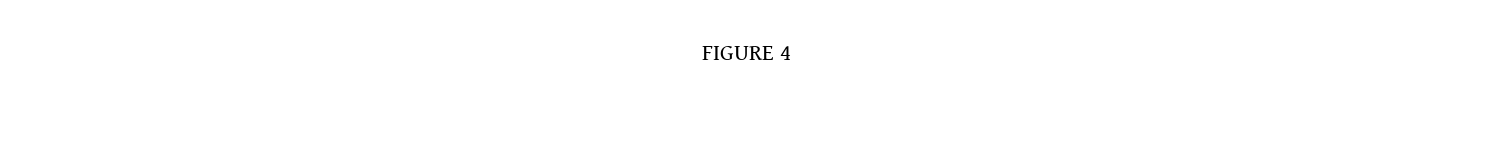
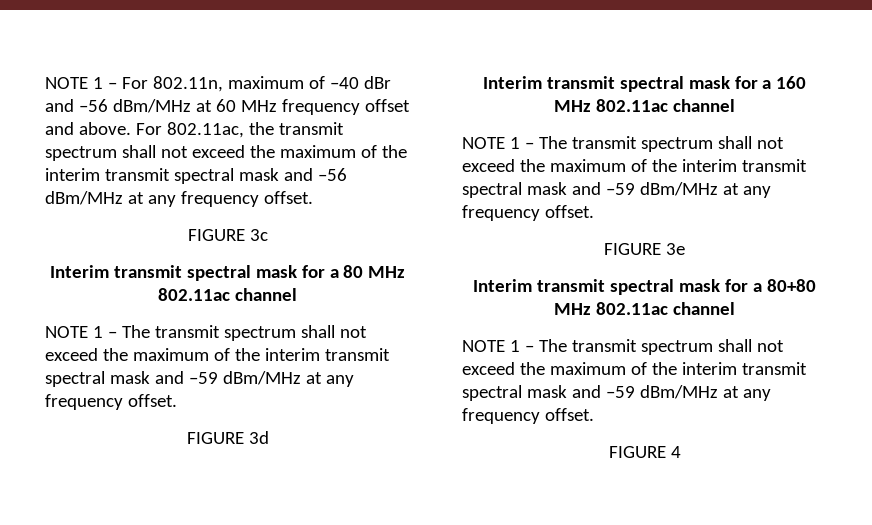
+ NOTE 1 – For 802.11n, maximum of –40 dBr and –56 dBm/MHz at 60 MHz frequency offset and above. For 802.11ac, the transmit spectrum shall not exceed the maximum of the interim transmit spectral mask and –56 dBm/MHz at any frequency offset.
+ FIGURE 3c
+ Interim transmit spectral mask for a 80 MHz 802.11ac channel
+ NOTE 1 – The transmit spectrum shall not exceed the maximum of the interim transmit spectral mask and –59 dBm/MHz at any frequency offset.
+ FIGURE 3d
+ Interim transmit spectral mask for a 160 MHz 802.11ac channel
+ NOTE 1 – The transmit spectrum shall not exceed the maximum of the interim transmit spectral mask and –59 dBm/MHz at any frequency offset.
+ FIGURE 3e
+ Interim transmit spectral mask for a 80+80 MHz 802.11ac channel
+ NOTE 1 – The transmit spectrum shall not exceed the maximum of the interim transmit spectral mask and –59 dBm/MHz at any frequency offset.

